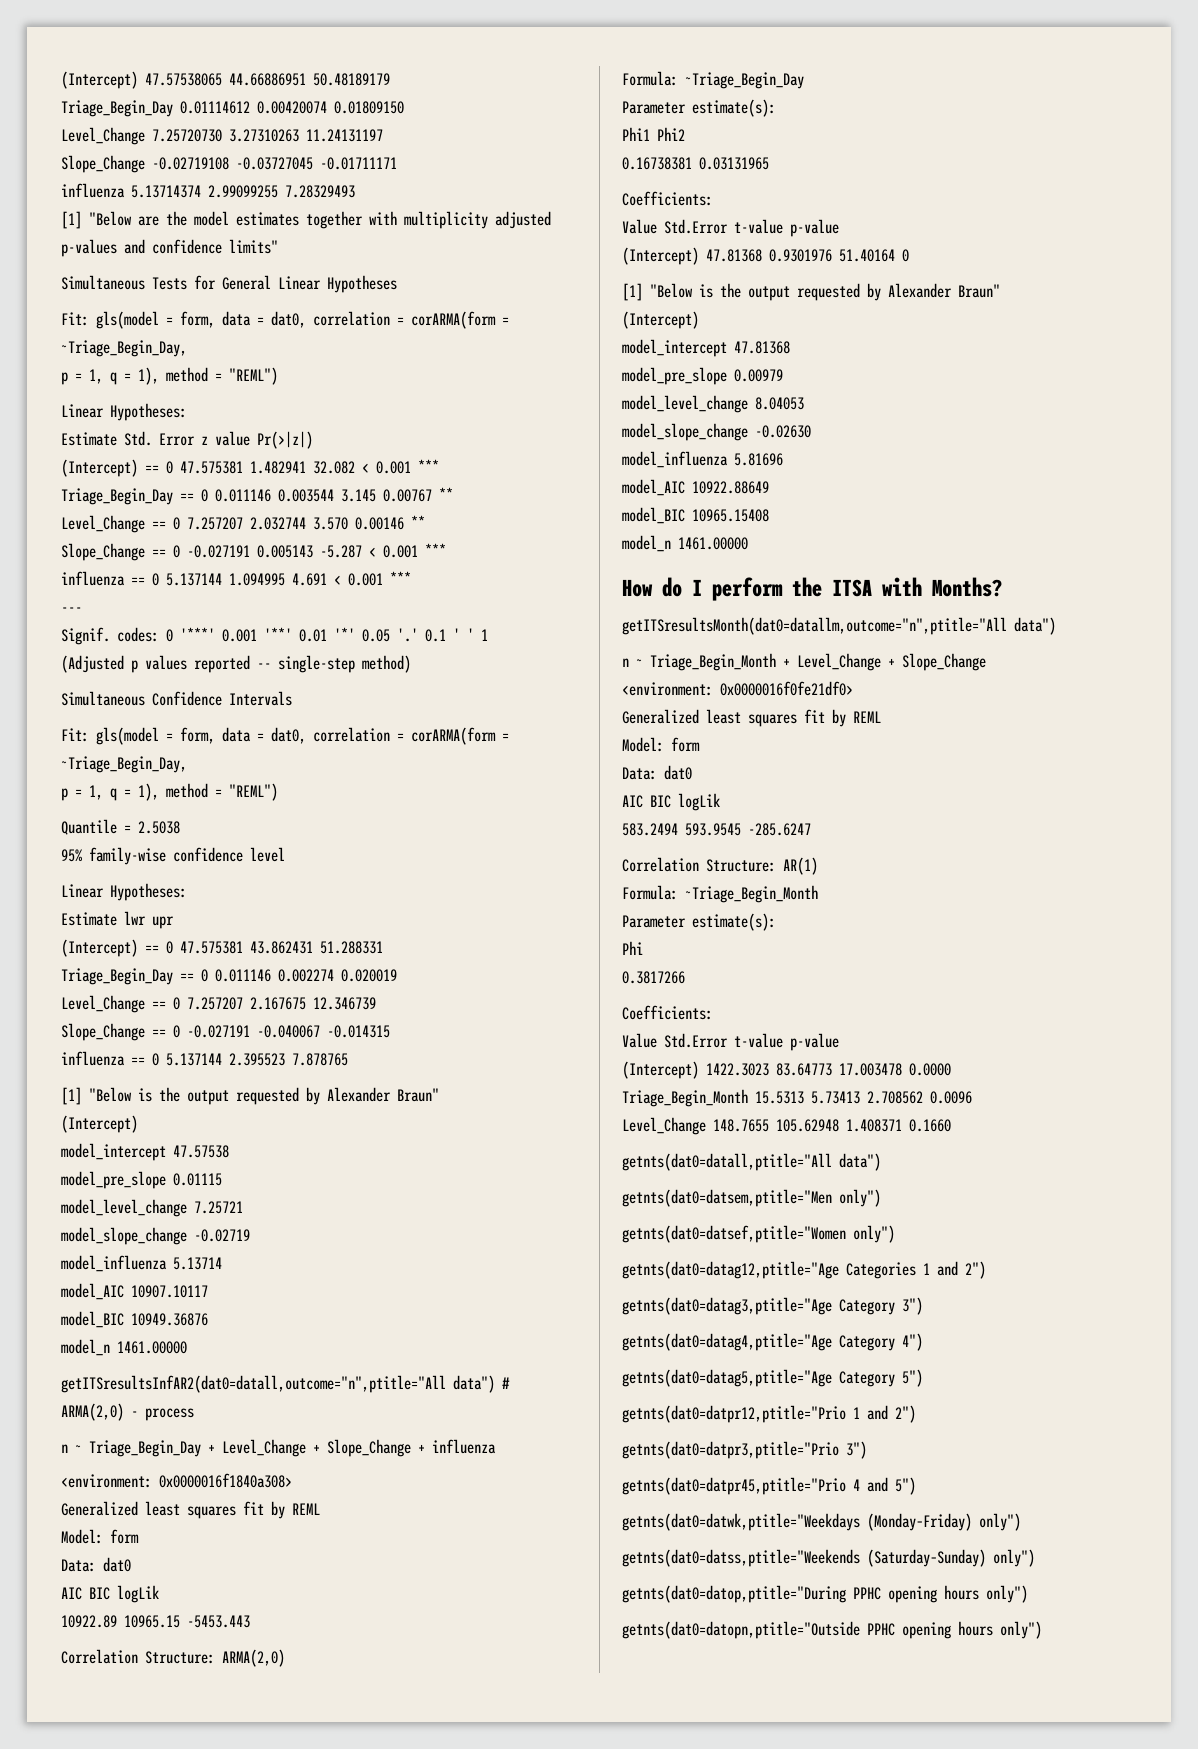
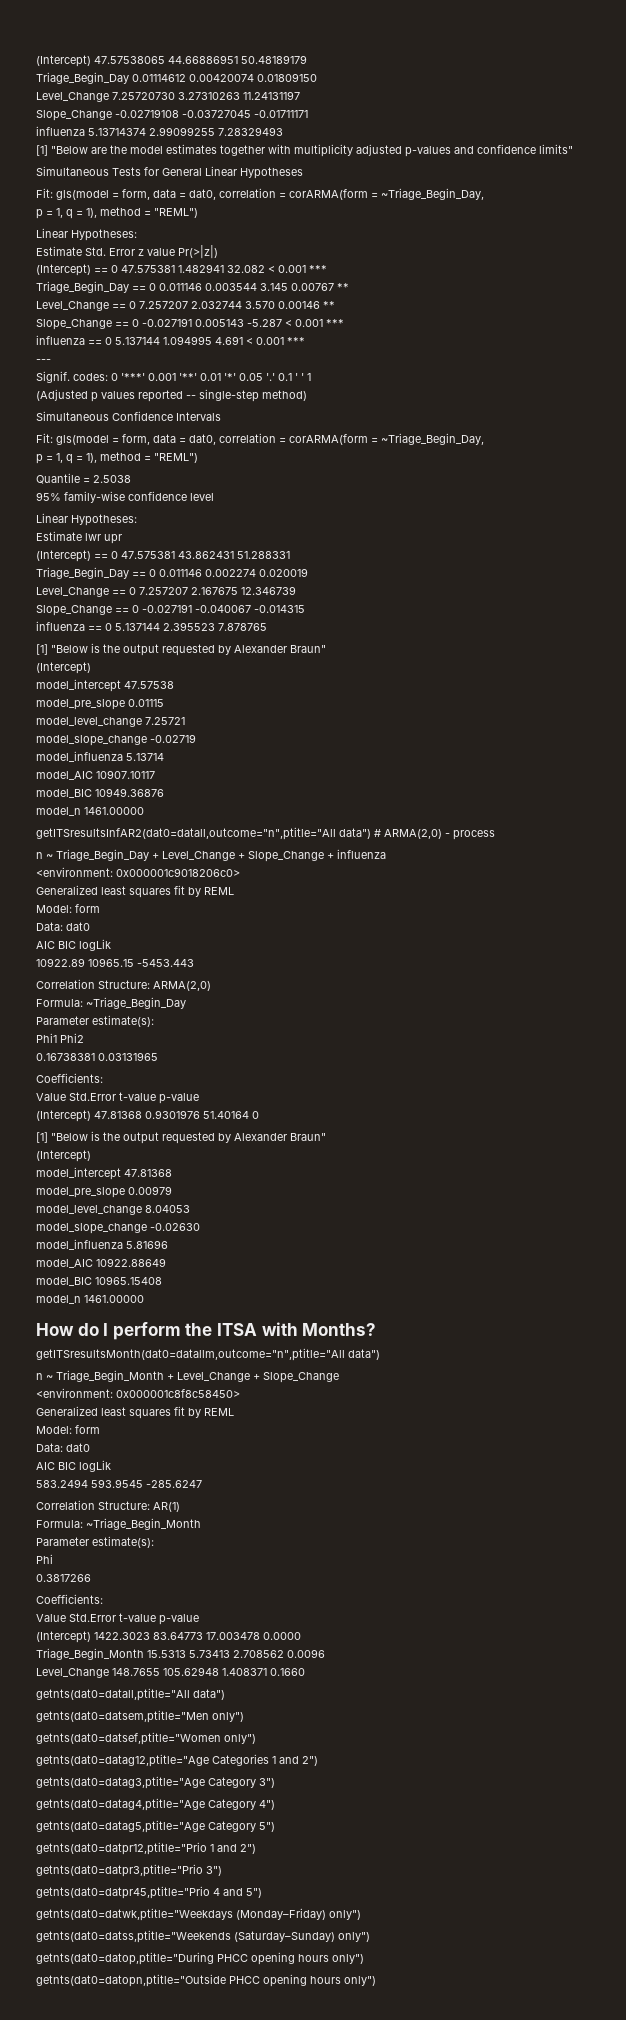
- <environment: 0x0000016f1840a308>
+ <environment: 0x000001c9018206c0>
- <environment: 0x0000016f0fe21df0>
+ <environment: 0x000001c8f8c58450>
- getnts(dat0=datop,ptitle="During PPHC opening hours only")
+ getnts(dat0=datop,ptitle="During PHCC opening hours only")
- getnts(dat0=datopn,ptitle="Outside PPHC opening hours only")
+ getnts(dat0=datopn,ptitle="Outside PHCC opening hours only")

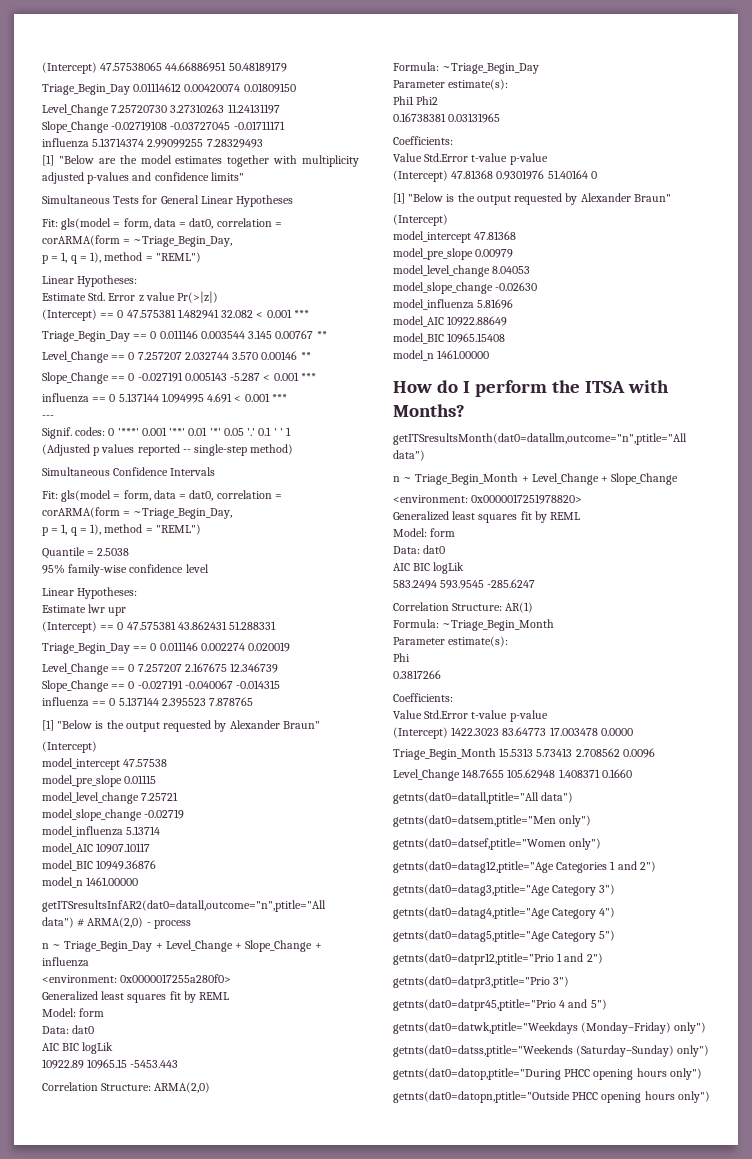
- <environment: 0x000001c9018206c0>
+ <environment: 0x0000017255a280f0>
- <environment: 0x000001c8f8c58450>
+ <environment: 0x0000017251978820>

